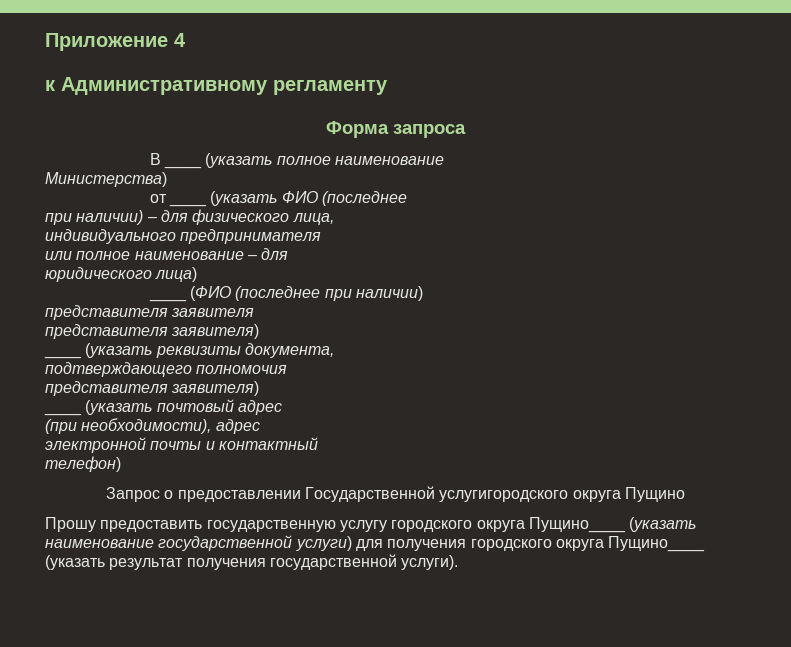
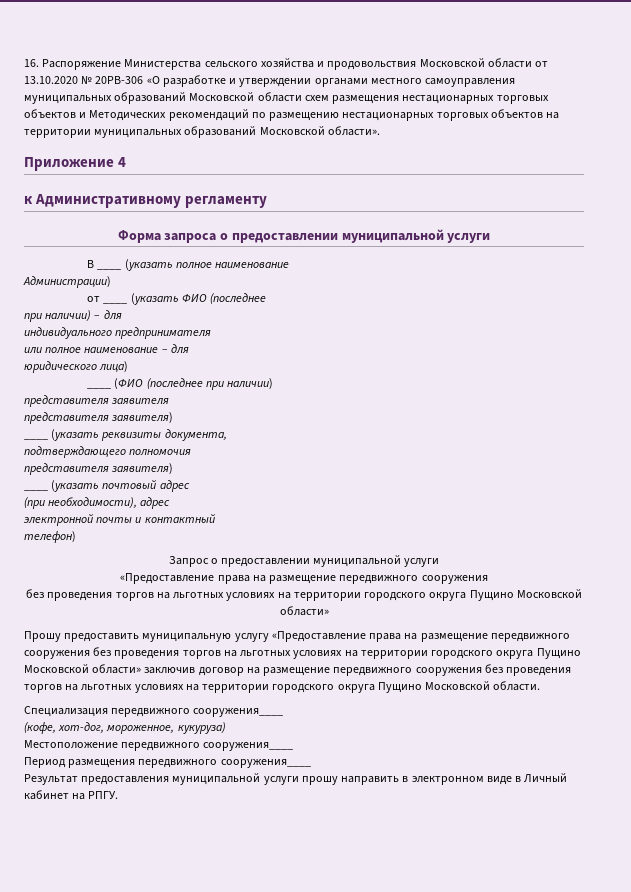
+ 16. Распоряжение Министерства сельского хозяйства и продовольствия Московской области от 13.10.2020 № 20РВ-306 «О разработке и утверждении органами местного самоуправления муниципальных образований Московской области схем размещения нестационарных торговых объектов и Методических рекомендаций по размещению нестационарных торговых объектов на территории муниципальных образований Московской области».
- Форма запроса
+ Форма запроса о предоставлении муниципальной услуги
- Министерства)
+ Администрации)
- при наличии) – для физического лица,
+ при наличии) – для
- Запрос о предоставлении Государственной услугигородского округа Пущино
+ Запрос о предоставлении муниципальной услуги
+ «Предоставление права на размещение передвижного сооружения
+ без проведения торгов на льготных условиях на территории городского округа Пущино Московской области»
- Прошу предоставить государственную услугу городского округа Пущино____ (указать наименование государственной услуги) для получения городского округа Пущино____ (указать результат получения государственной услуги).
+ Прошу предоставить муниципальную услугу «Предоставление права на размещение передвижного сооружения без проведения торгов на льготных условиях на территории городского округа Пущино Московской области» заключив договор на размещение передвижного сооружения без проведения торгов на льготных условиях на территории городского округа Пущино Московской области.
+ Специализация передвижного сооружения____
+ (кофе, хот-дог, мороженное, кукуруза)
+ Местоположение передвижного сооружения____
+ Период размещения передвижного сооружения____
+ Результат предоставления муниципальной услуги прошу направить в электронном виде в Личный кабинет на РПГУ.

